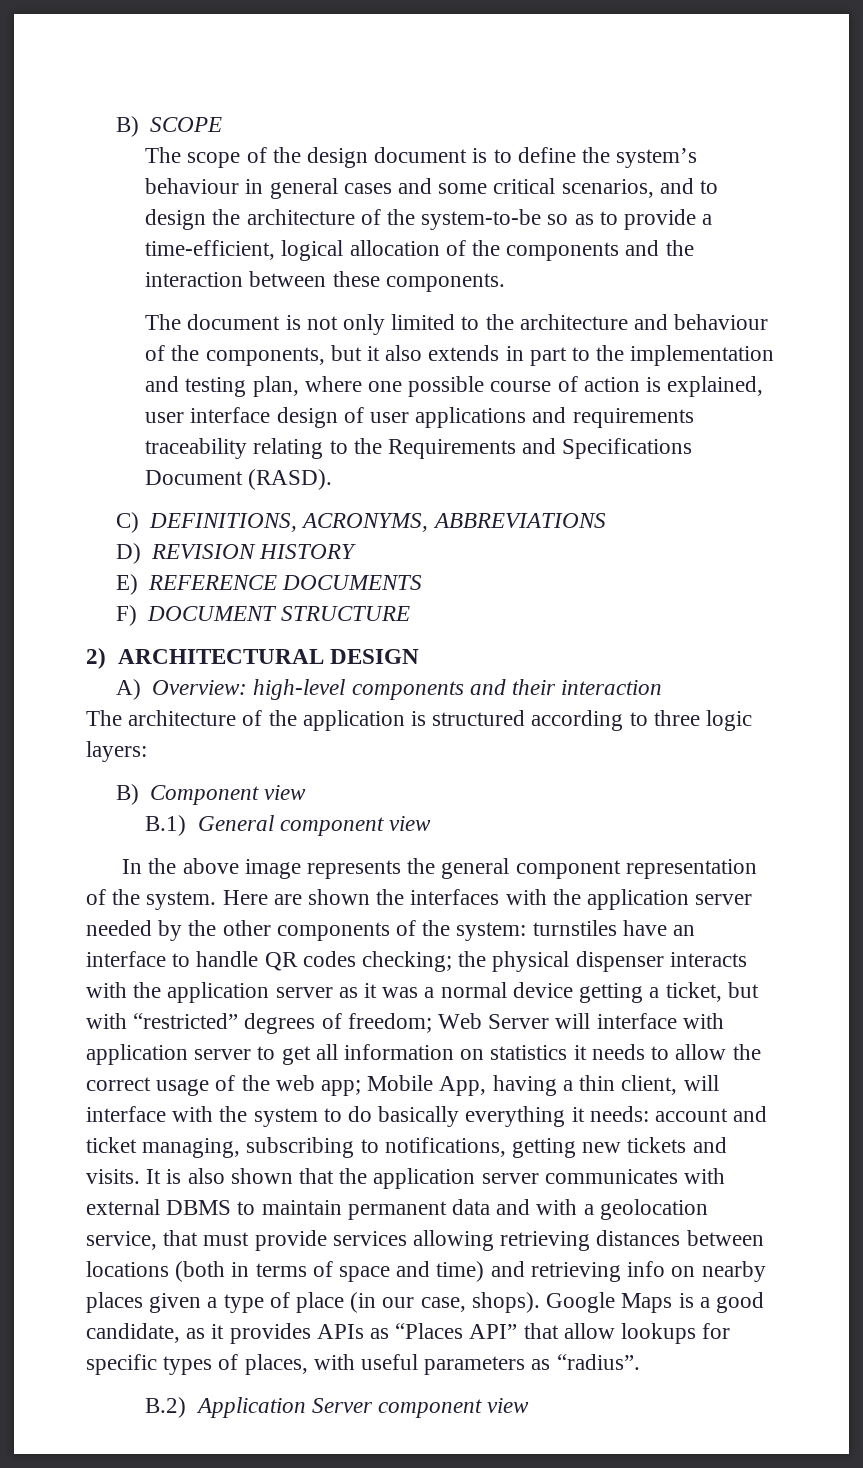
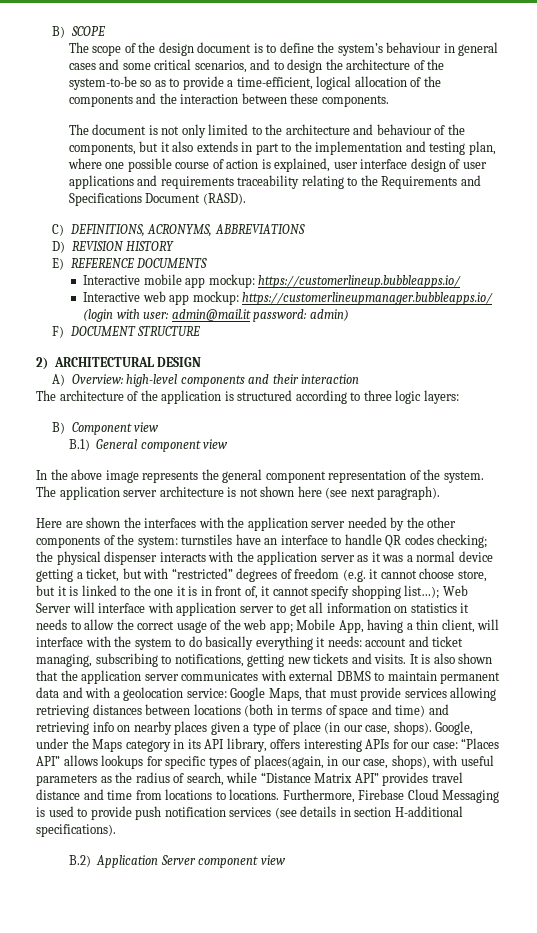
+ Interactive mobile app mockup: https://customerlineup.bubbleapps.io/
+ Interactive web app mockup: https://customerlineupmanager.bubbleapps.io/ (login with user: admin@mail.it password: admin)
- In the above image represents the general component representation of the system. Here are shown the interfaces with the application server needed by the other components of the system:
+ In the above image represents the general component representation of the system. The application server architecture is not shown here (see next paragraph).
+ Here are shown the interfaces with the application server needed by the other components of the system:
- the physical dispenser interacts with the application server as it was a normal device getting a ticket, but with “restricted” degrees of freedom;
+ the physical dispenser interacts with the application server as it was a normal device getting a ticket, but with “restricted” degrees of freedom (e.g. it cannot choose store, but it is linked to the one it is in front of, it cannot specify shopping list…);
- It is also shown that the application server communicates with external DBMS to maintain permanent data and with a geolocation service, that must provide services allowing retrieving distances between locations (both in terms of space and time) and retrieving info on nearby places given a type of place (in our case, shops).
+ It is also shown that the application server communicates with external DBMS to maintain permanent data and with a geolocation service: Google Maps, that must provide services allowing retrieving distances between locations (both in terms of space and time) and retrieving info on nearby places given a type of place (in our case, shops).
- Google Maps is a good candidate, as it provides APIs as “Places API” that allow lookups for specific types of places, with useful parameters as “radius”.
+ Google, under the Maps category in its API library, offers interesting APIs for our case: “Places API” allows lookups for specific types of places(again, in our case, shops), with useful parameters as the radius of search, while “Distance Matrix API” provides travel distance and time from locations to locations. Furthermore, Firebase Cloud Messaging is used to provide push notification services (see details in section H-additional specifications).

